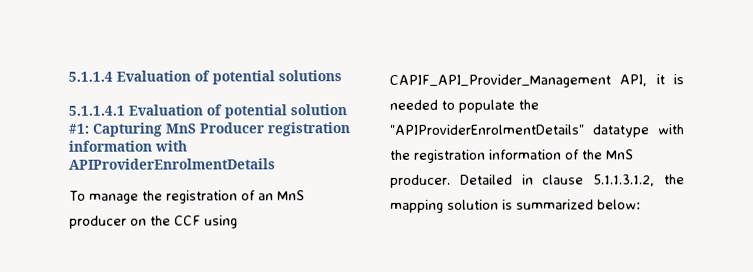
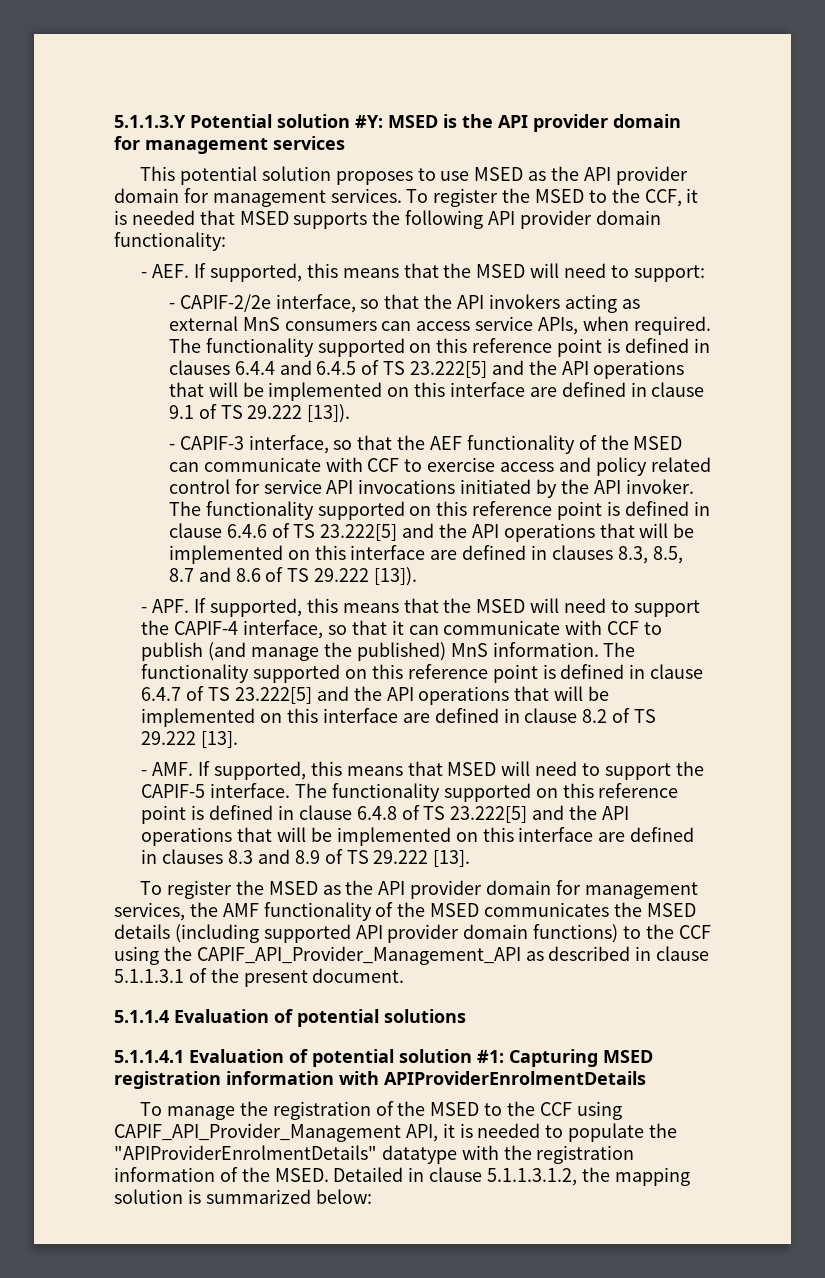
+ 5.1.1.3.Y Potential solution #Y: MSED is the API provider domain for management services
+ This potential solution proposes to use MSED as the API provider domain for management services. To register the MSED to the CCF, it is needed that MSED supports the following API provider domain functionality:
+ - AEF. If supported, this means that the MSED will need to support:
+ - CAPIF-2/2e interface, so that the API invokers acting as external MnS consumers can access service APIs, when required. The functionality supported on this reference point is defined in clauses 6.4.4 and 6.4.5 of TS 23.222[5] and the API operations that will be implemented on this interface are defined in clause 9.1 of TS 29.222 [13]).
+ - CAPIF-3 interface, so that the AEF functionality of the MSED can communicate with CCF to exercise access and policy related control for service API invocations initiated by the API invoker. The functionality supported on this reference point is defined in clause 6.4.6 of TS 23.222[5] and the API operations that will be implemented on this interface are defined in clauses 8.3, 8.5, 8.7 and 8.6 of TS 29.222 [13]).
+ - APF. If supported, this means that the MSED will need to support the CAPIF-4 interface, so that it can communicate with CCF to publish (and manage the published) MnS information. The functionality supported on this reference point is defined in clause 6.4.7 of TS 23.222[5] and the API operations that will be implemented on this interface are defined in clause 8.2 of TS 29.222 [13].
+ - AMF. If supported, this means that MSED will need to support the CAPIF-5 interface. The functionality supported on this reference point is defined in clause 6.4.8 of TS 23.222[5] and the API operations that will be implemented on this interface are defined in clauses 8.3 and 8.9 of TS 29.222 [13].
+ To register the MSED as the API provider domain for management services, the AMF functionality of the MSED communicates the MSED details (including supported API provider domain functions) to the CCF using the CAPIF_API_Provider_Management_API as described in clause 5.1.1.3.1 of the present document.
- 5.1.1.4.1 Evaluation of potential solution #1: Capturing MnS Producer registration information with APIProviderEnrolmentDetails
+ 5.1.1.4.1 Evaluation of potential solution #1: Capturing MSED registration information with APIProviderEnrolmentDetails
- To manage the registration of an MnS producer on the CCF using CAPIF_API_Provider_Management API, it is needed to populate the "APIProviderEnrolmentDetails" datatype with the registration information of the MnS producer.
+ To manage the registration of the MSED to the CCF using CAPIF_API_Provider_Management API, it is needed to populate the "APIProviderEnrolmentDetails" datatype with the registration information of the MSED.

